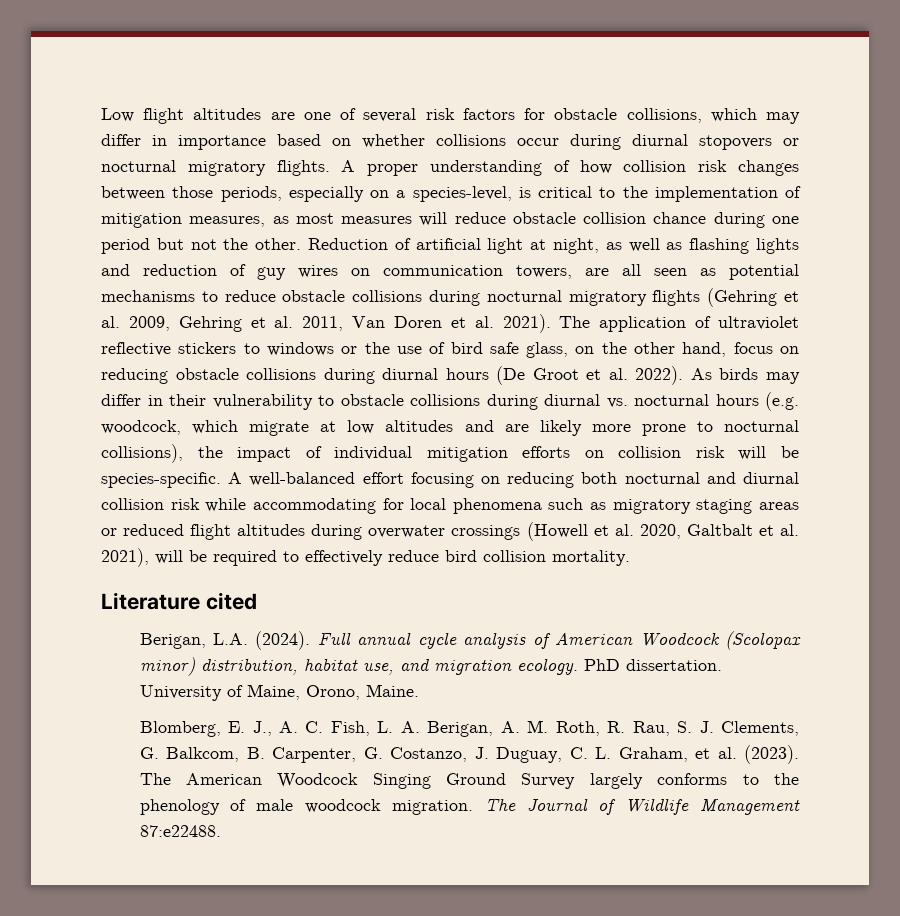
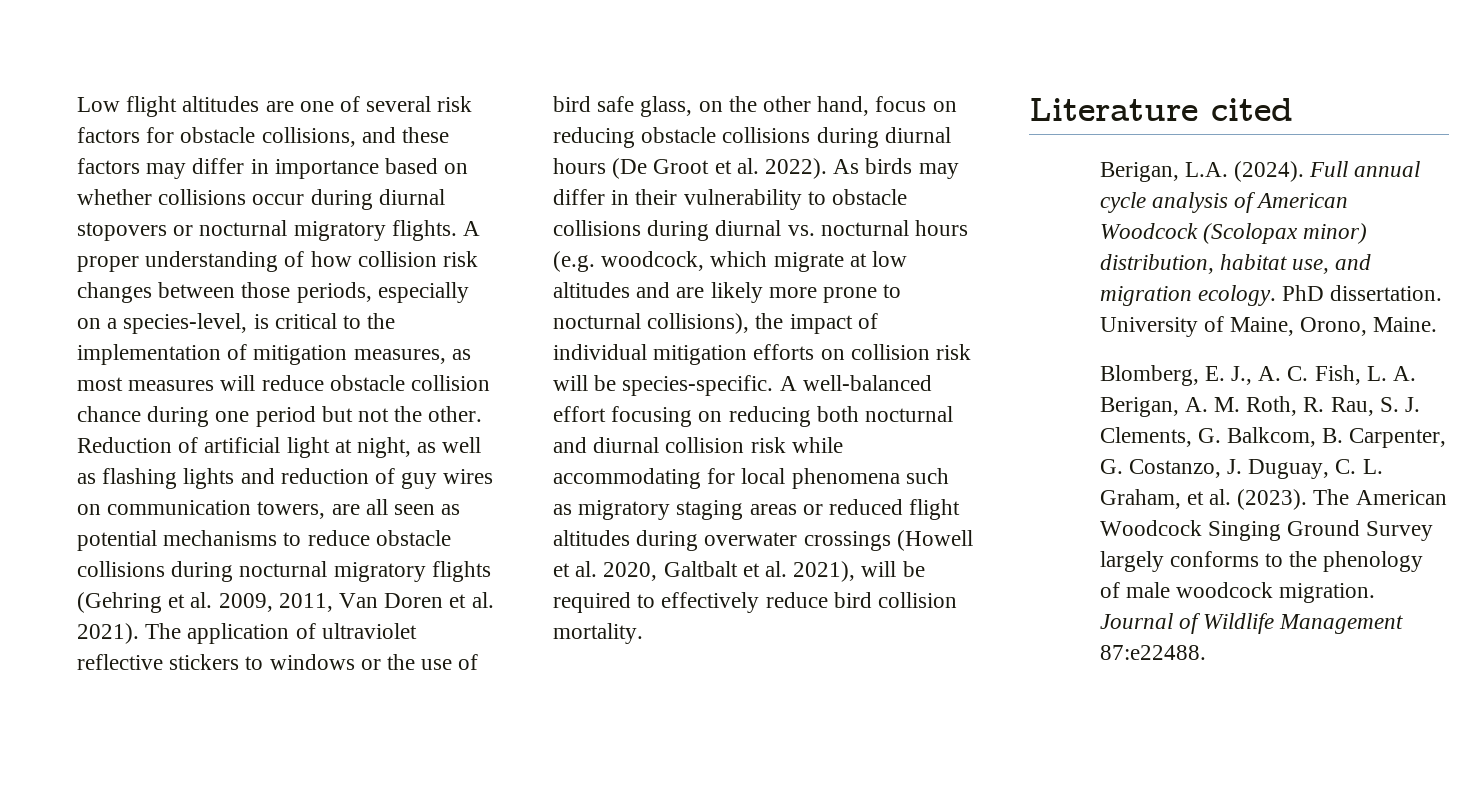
- Low flight altitudes are one of several risk factors for obstacle collisions, which may differ in importance based on whether collisions occur during diurnal stopovers or nocturnal migratory flights.
+ Low flight altitudes are one of several risk factors for obstacle collisions, and these factors may differ in importance based on whether collisions occur during diurnal stopovers or nocturnal migratory flights.
- Reduction of artificial light at night, as well as flashing lights and reduction of guy wires on communication towers, are all seen as potential mechanisms to reduce obstacle collisions during nocturnal migratory flights (Gehring et al. 2009, Gehring et al. 2011, Van Doren et al. 2021).
+ Reduction of artificial light at night, as well as flashing lights and reduction of guy wires on communication towers, are all seen as potential mechanisms to reduce obstacle collisions during nocturnal migratory flights (Gehring et al. 2009, 2011, Van Doren et al. 2021).
- The Journal of Wildlife Management 87:e22488.
+ Journal of Wildlife Management 87:e22488.

